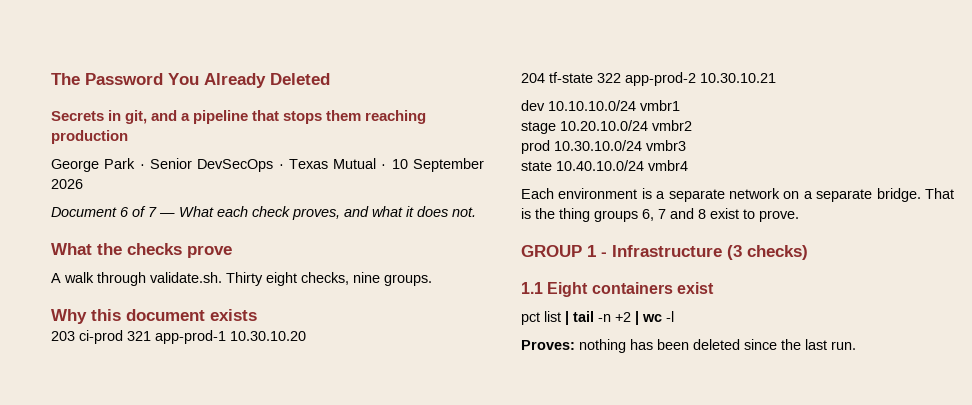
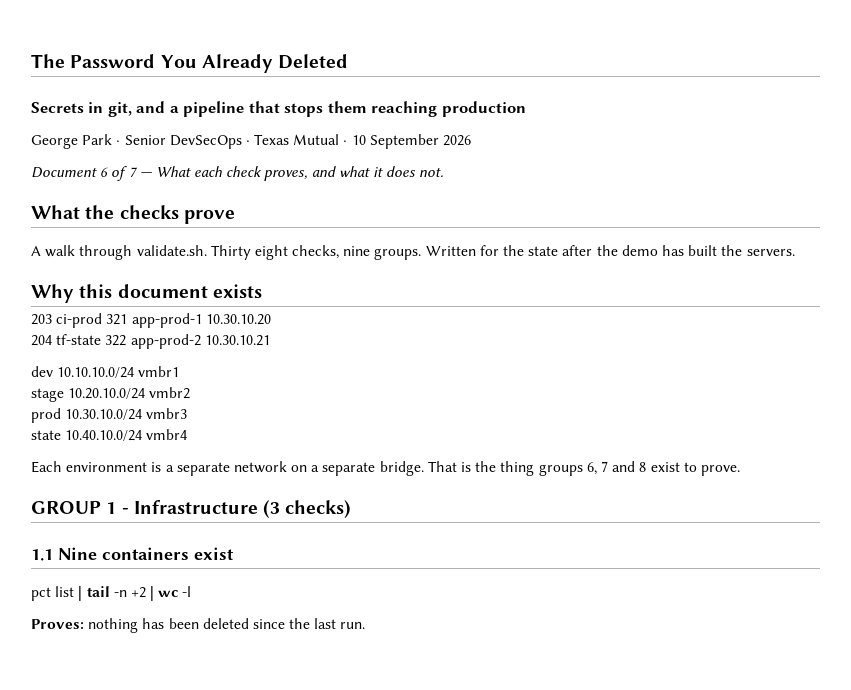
+ Written for the state after the demo has built the servers.
- 1.1 Eight containers exist
+ 1.1 Nine containers exist

